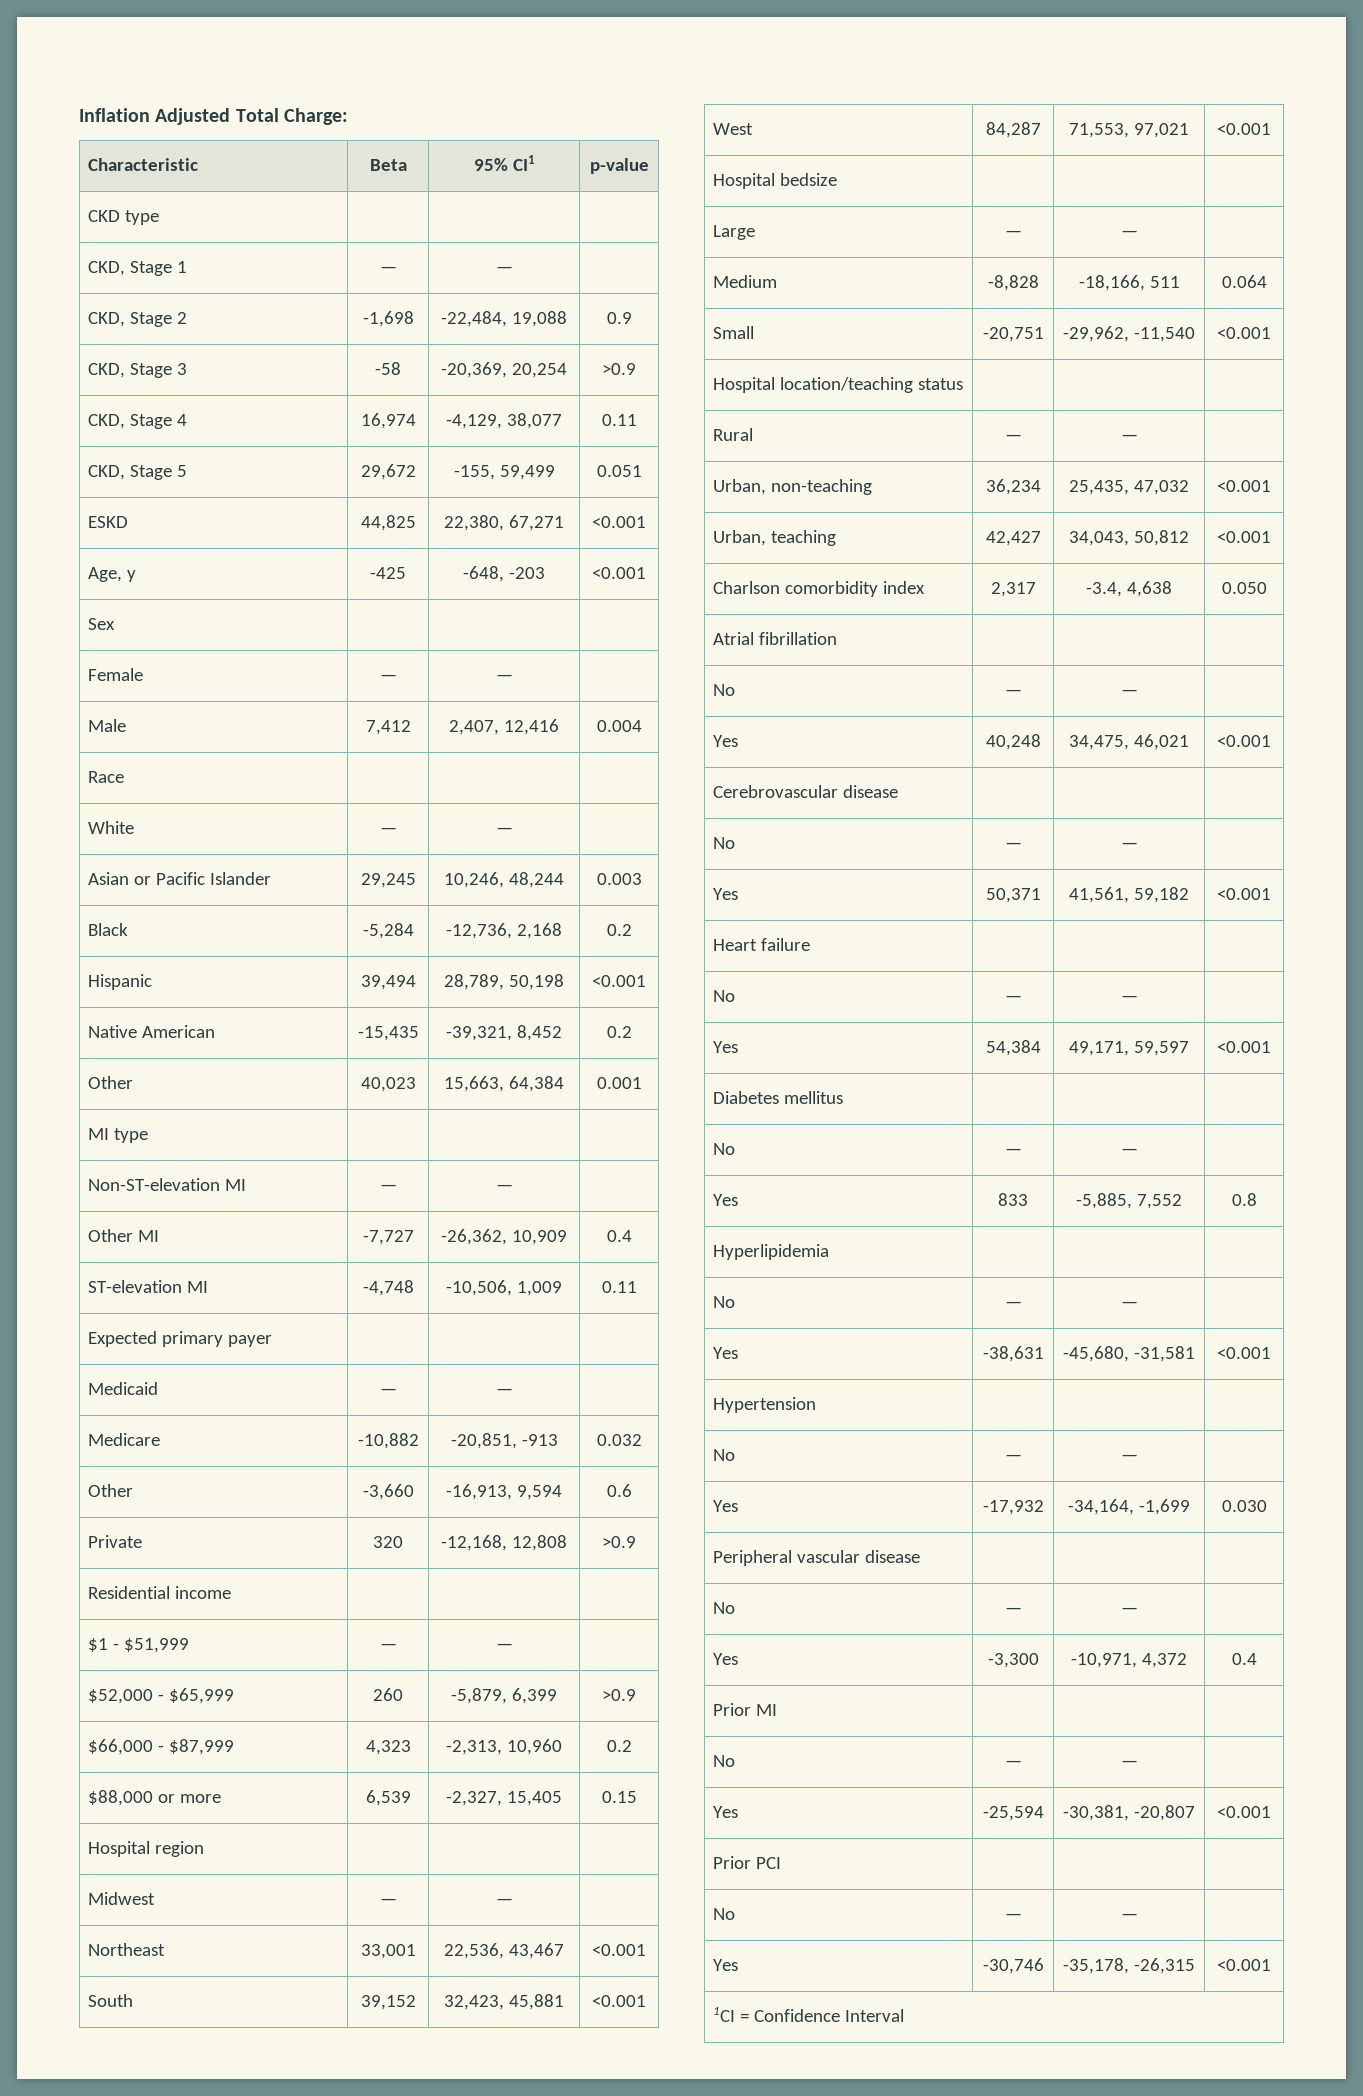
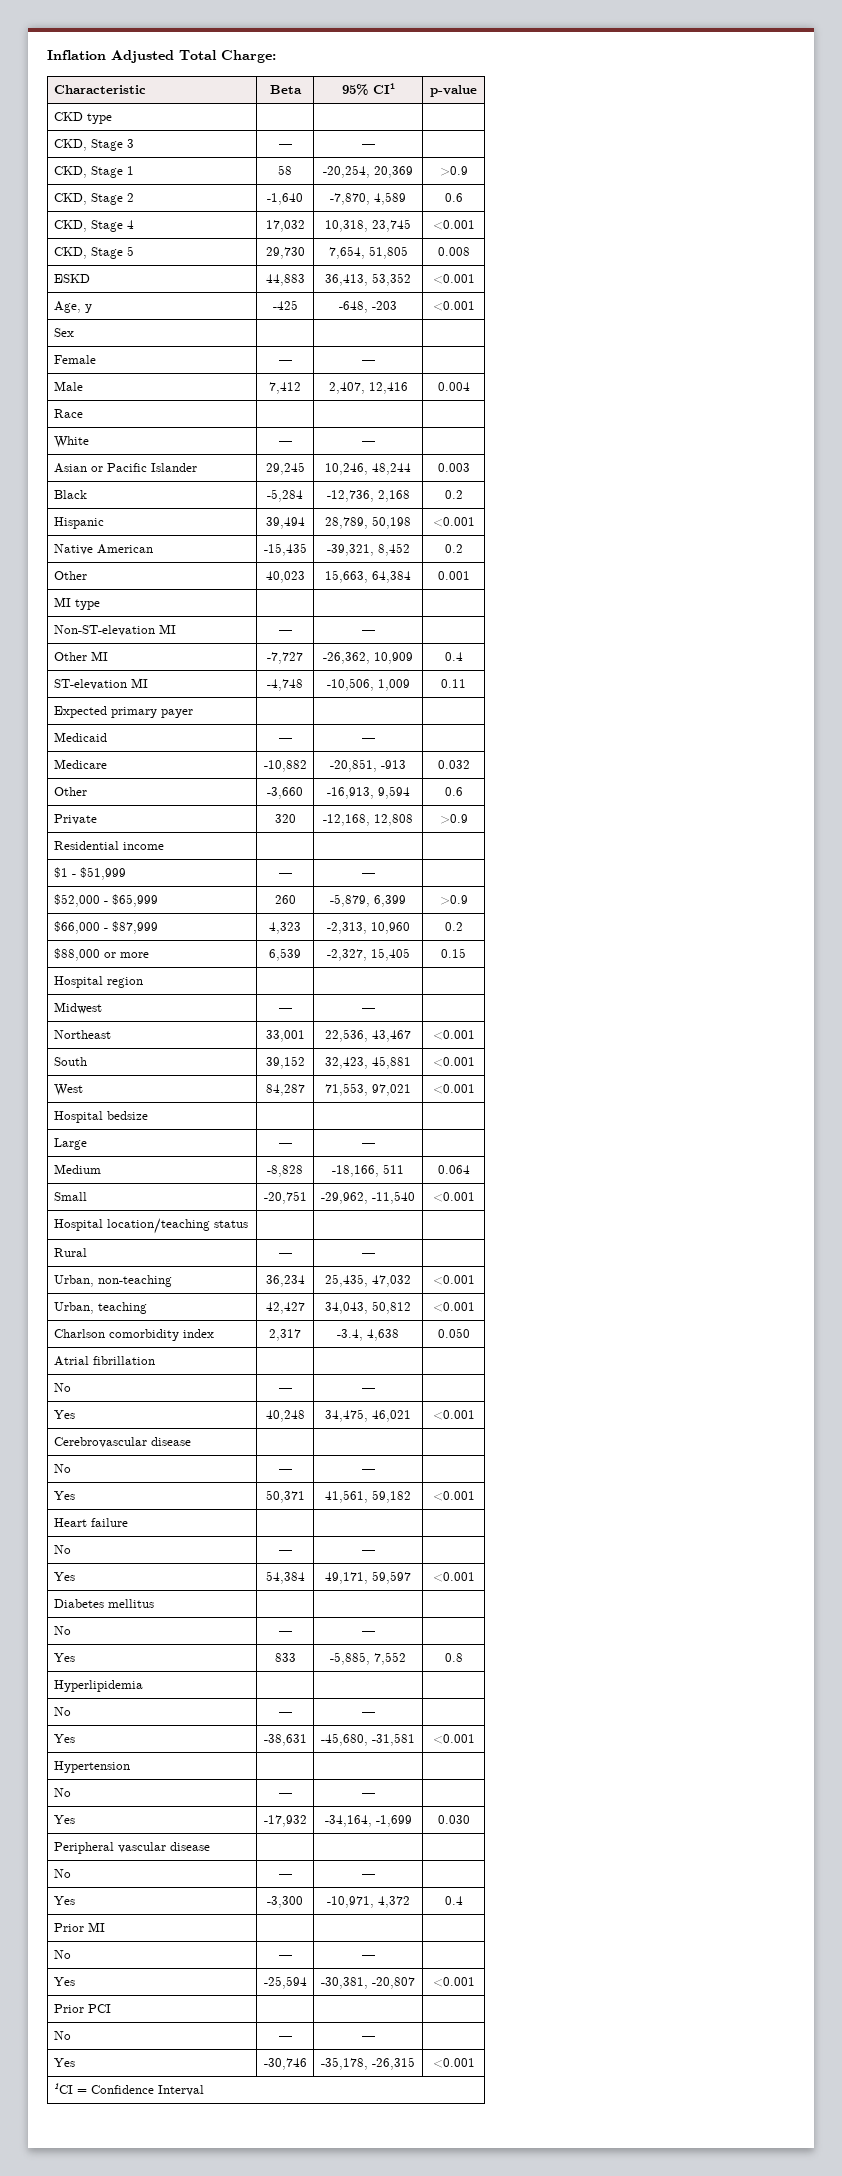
- CKD, Stage 1 | — | — |
+ CKD, Stage 3 | — | — |
- CKD, Stage 2 | -1,698 | -22,484, 19,088 | 0.9
- CKD, Stage 3 | -58 | -20,369, 20,254 | >0.9
+ CKD, Stage 1 | 58 | -20,254, 20,369 | >0.9
+ CKD, Stage 2 | -1,640 | -7,870, 4,589 | 0.6
- CKD, Stage 4 | 16,974 | -4,129, 38,077 | 0.11
+ CKD, Stage 4 | 17,032 | 10,318, 23,745 | <0.001
- CKD, Stage 5 | 29,672 | -155, 59,499 | 0.051
- ESKD | 44,825 | 22,380, 67,271 | <0.001
+ CKD, Stage 5 | 29,730 | 7,654, 51,805 | 0.008
+ ESKD | 44,883 | 36,413, 53,352 | <0.001

